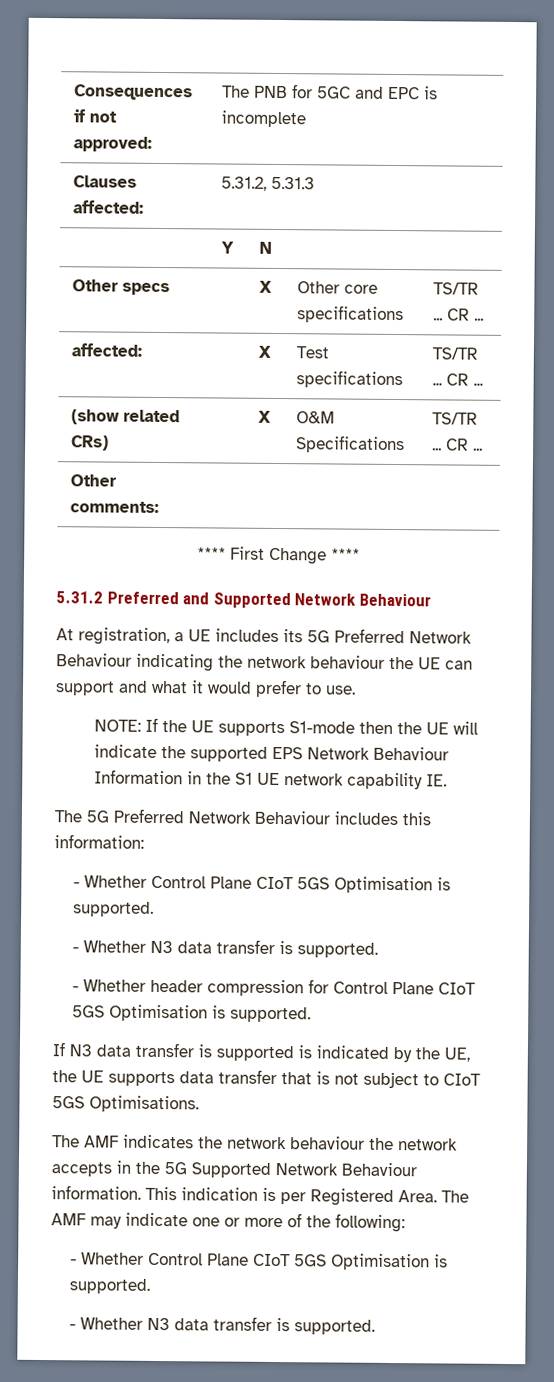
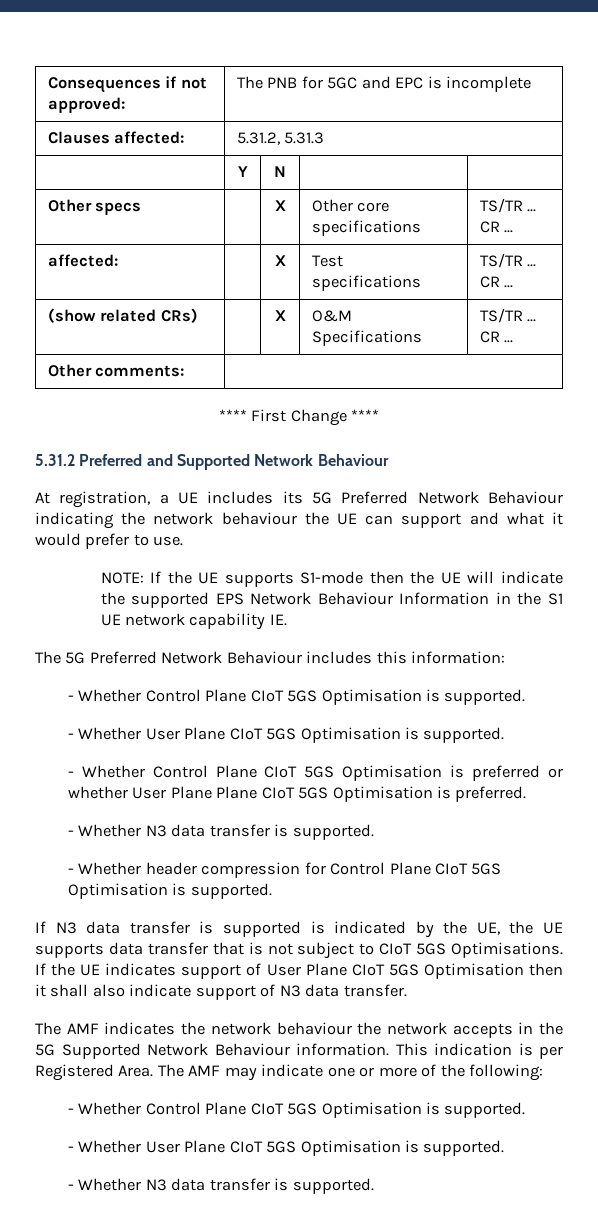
  The 5G Preferred Network Behaviour includes this information:
  - Whether Control Plane CIoT 5GS Optimisation is supported.
+ - Whether User Plane CIoT 5GS Optimisation is supported.
+ - Whether Control Plane CIoT 5GS Optimisation is preferred or whether User Plane Plane CIoT 5GS Optimisation is preferred.
+ If the UE indicates support of User Plane CIoT 5GS Optimisation then it shall also indicate support of N3 data transfer.
  The AMF may indicate one or more of the following:
  - Whether Control Plane CIoT 5GS Optimisation is supported.
+ - Whether User Plane CIoT 5GS Optimisation is supported.

